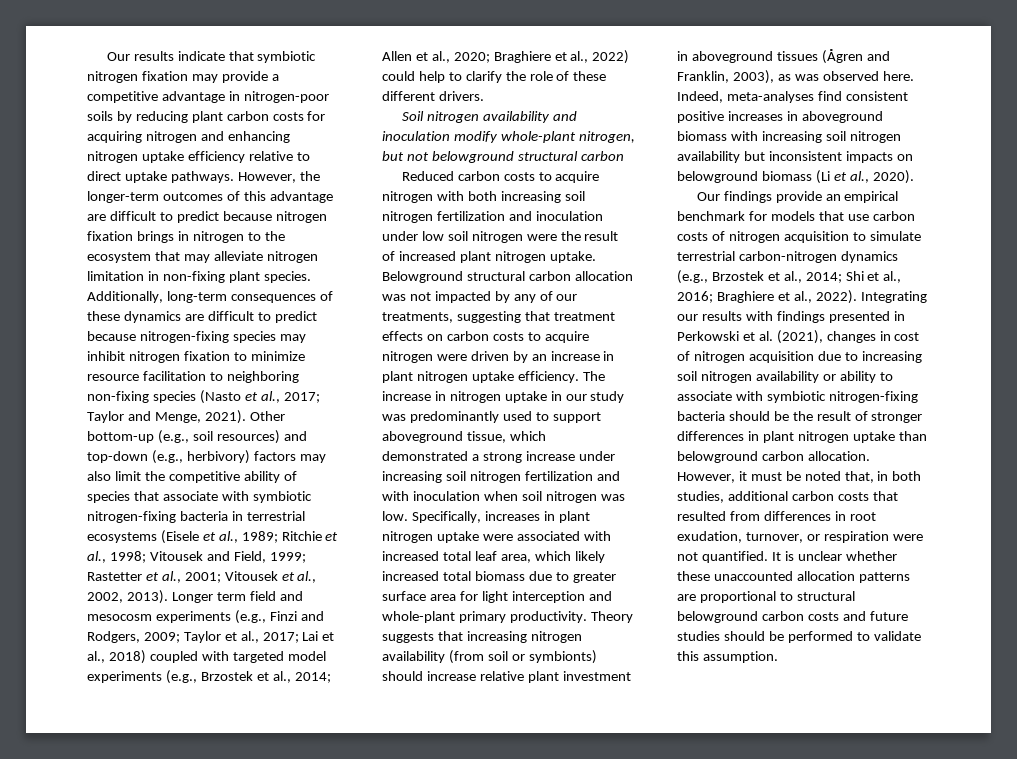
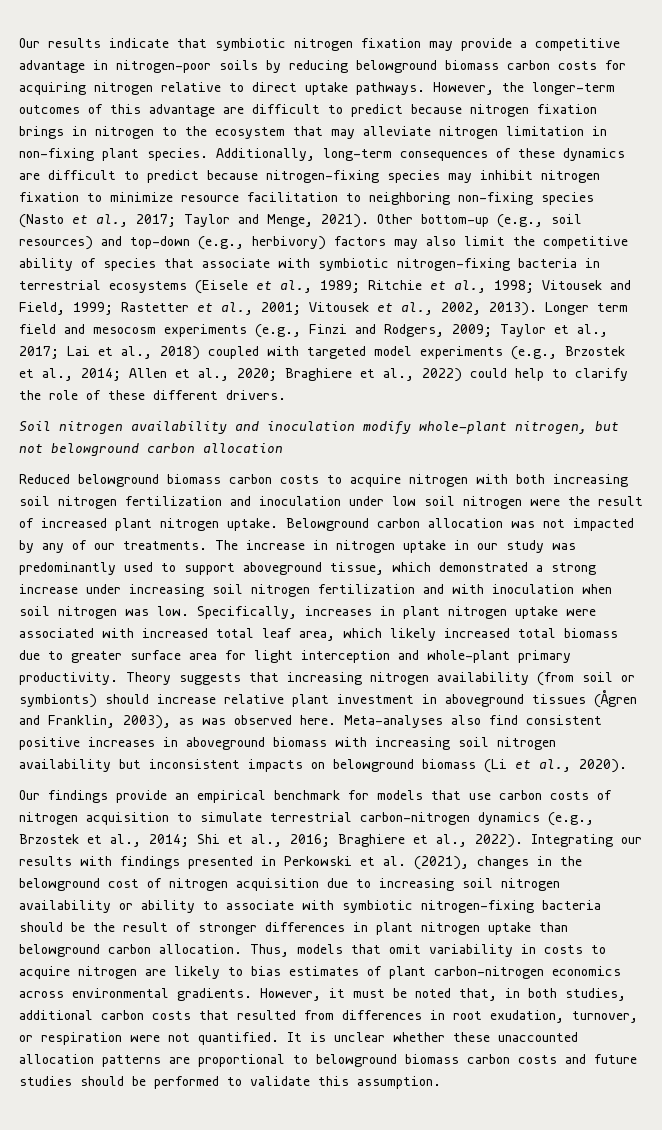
- Our results indicate that symbiotic nitrogen fixation may provide a competitive advantage in nitrogen-poor soils by reducing plant carbon costs for acquiring nitrogen and enhancing nitrogen uptake efficiency relative to direct uptake pathways.
+ Our results indicate that symbiotic nitrogen fixation may provide a competitive advantage in nitrogen-poor soils by reducing belowground biomass carbon costs for acquiring nitrogen relative to direct uptake pathways.
- Soil nitrogen availability and inoculation modify whole-plant nitrogen, but not belowground structural carbon
+ Soil nitrogen availability and inoculation modify whole-plant nitrogen, but not belowground carbon allocation
- Reduced carbon costs to acquire nitrogen with both increasing soil nitrogen fertilization and inoculation under low soil nitrogen were the result of increased plant nitrogen uptake.
+ Reduced belowground biomass carbon costs to acquire nitrogen with both increasing soil nitrogen fertilization and inoculation under low soil nitrogen were the result of increased plant nitrogen uptake.
- Belowground structural carbon allocation was not impacted by any of our treatments, suggesting that treatment effects on carbon costs to acquire nitrogen were driven by an increase in plant nitrogen uptake efficiency.
+ Belowground carbon allocation was not impacted by any of our treatments.
- Indeed, meta-analyses find consistent positive increases in aboveground biomass with increasing soil nitrogen availability but inconsistent impacts on belowground biomass (Li et al., 2020).
+ Meta-analyses also find consistent positive increases in aboveground biomass with increasing soil nitrogen availability but inconsistent impacts on belowground biomass (Li et al., 2020).
- Integrating our results with findings presented in Perkowski et al. (2021), changes in cost of nitrogen acquisition due to increasing soil nitrogen availability or ability to associate with symbiotic nitrogen-fixing bacteria should be the result of stronger differences in plant nitrogen uptake than belowground carbon allocation.
+ Integrating our results with findings presented in Perkowski et al. (2021), changes in the belowground cost of nitrogen acquisition due to increasing soil nitrogen availability or ability to associate with symbiotic nitrogen-fixing bacteria should be the result of stronger differences in plant nitrogen uptake than belowground carbon allocation.
+ Thus, models that omit variability in costs to acquire nitrogen are likely to bias estimates of plant carbon-nitrogen economics across environmental gradients.
- It is unclear whether these unaccounted allocation patterns are proportional to structural belowground carbon costs and future studies should be performed to validate this assumption.
+ It is unclear whether these unaccounted allocation patterns are proportional to belowground biomass carbon costs and future studies should be performed to validate this assumption.

